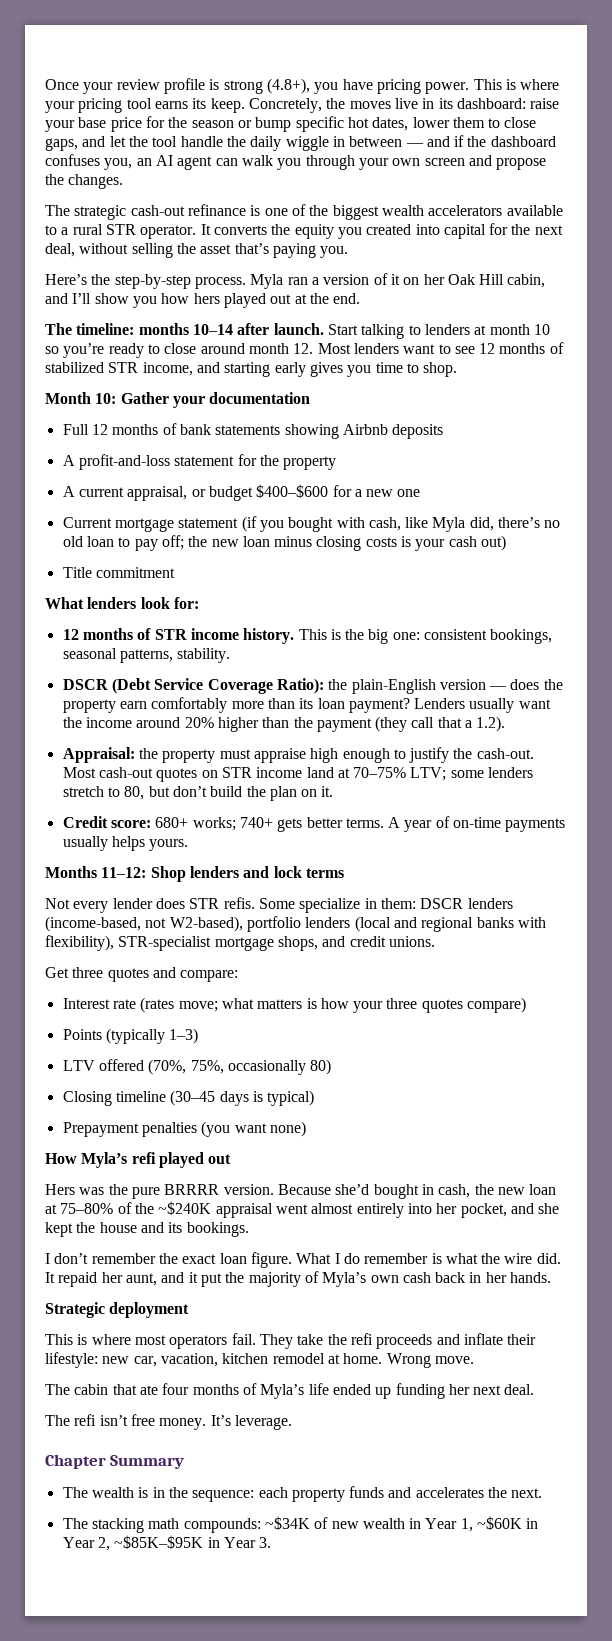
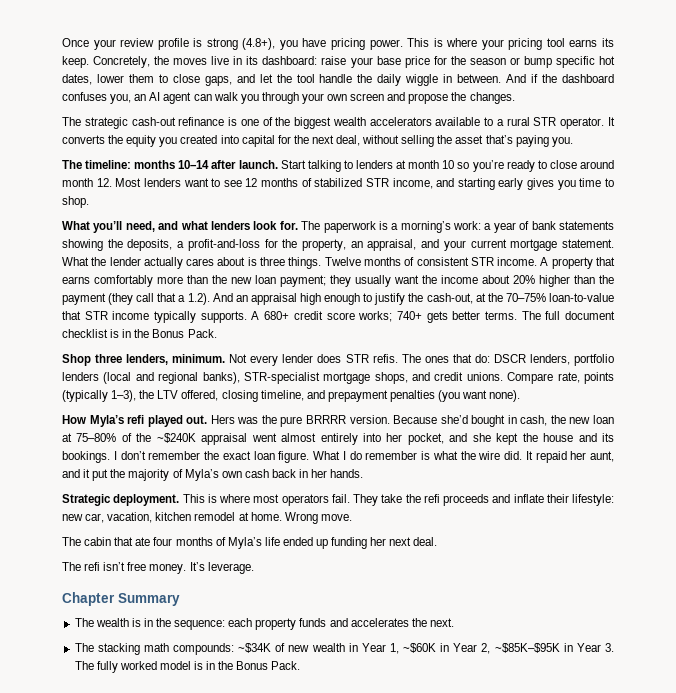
- Concretely, the moves live in its dashboard: raise your base price for the season or bump specific hot dates, lower them to close gaps, and let the tool handle the daily wiggle in between — and if the dashboard confuses you, an AI agent can walk you through your own screen and propose the changes.
+ Concretely, the moves live in its dashboard: raise your base price for the season or bump specific hot dates, lower them to close gaps, and let the tool handle the daily wiggle in between. And if the dashboard confuses you, an AI agent can walk you through your own screen and propose the changes.
- Here’s the step-by-step process. Myla ran a version of it on her Oak Hill cabin, and I’ll show you how hers played out at the end.
- Month 10: Gather your documentation
- Full 12 months of bank statements showing Airbnb deposits
- A profit-and-loss statement for the property
- A current appraisal, or budget $400–$600 for a new one
- Current mortgage statement (if you bought with cash, like Myla did, there’s no old loan to pay off; the new loan minus closing costs is your cash out)
- Title commitment
- What lenders look for:
- 12 months of STR income history. This is the big one: consistent bookings, seasonal patterns, stability.
- DSCR (Debt Service Coverage Ratio): the plain-English version — does the property earn comfortably more than its loan payment? Lenders usually want the income around 20% higher than the payment (they call that a 1.2).
- Appraisal: the property must appraise high enough to justify the cash-out. Most cash-out quotes on STR income land at 70–75% LTV; some lenders stretch to 80, but don’t build the plan on it.
- Credit score: 680+ works; 740+ gets better terms.
+ What you’ll need, and what lenders look for. The paperwork is a morning’s work: a year of bank statements showing the deposits, a profit-and-loss for the property, an appraisal, and your current mortgage statement. What the lender actually cares about is three things. Twelve months of consistent STR income. A property that earns comfortably more than the new loan payment; they usually want the income about 20% higher than the payment (they call that a 1.2). And an appraisal high enough to justify the cash-out, at the 70–75% loan-to-value that STR income typically supports. A 680+ credit score works; 740+ gets better terms.
- A year of on-time payments usually helps yours.
- Months 11–12: Shop lenders and lock terms
- Not every lender does STR refis.
+ The full document checklist is in the Bonus Pack.
+ Shop three lenders, minimum. Not every lender does STR refis.
- Some specialize in them: DSCR lenders (income-based, not W2-based), portfolio lenders (local and regional banks with flexibility), STR-specialist mortgage shops, and credit unions.
- Get three quotes and compare:
- Interest rate (rates move; what matters is how your three quotes compare)
- Points (typically 1–3)
- LTV offered (70%, 75%, occasionally 80)
- Closing timeline (30–45 days is typical)
- Prepayment penalties (you want none)
+ The ones that do: DSCR lenders, portfolio lenders (local and regional banks), STR-specialist mortgage shops, and credit unions. Compare rate, points (typically 1–3), the LTV offered, closing timeline, and prepayment penalties (you want none).
- How Myla’s refi played out
- Hers was the pure BRRRR version.
+ How Myla’s refi played out. Hers was the pure BRRRR version.
- Because she’d bought in cash, the new loan at 75–80% of the ~$240K appraisal went almost entirely into her pocket, and she kept the house and its bookings.
- I don’t remember the exact loan figure.
+ Because she’d bought in cash, the new loan at 75–80% of the ~$240K appraisal went almost entirely into her pocket, and she kept the house and its bookings. I don’t remember the exact loan figure.
- Strategic deployment
- This is where most operators fail.
+ Strategic deployment. This is where most operators fail.
- The stacking math compounds: ~$34K of new wealth in Year 1, ~$60K in Year 2, ~$85K–$95K in Year 3.
+ The stacking math compounds: ~$34K of new wealth in Year 1, ~$60K in Year 2, ~$85K–$95K in Year 3. The fully worked model is in the Bonus Pack.

